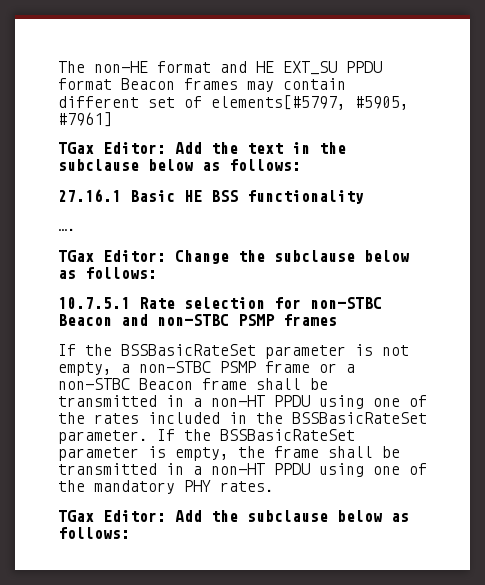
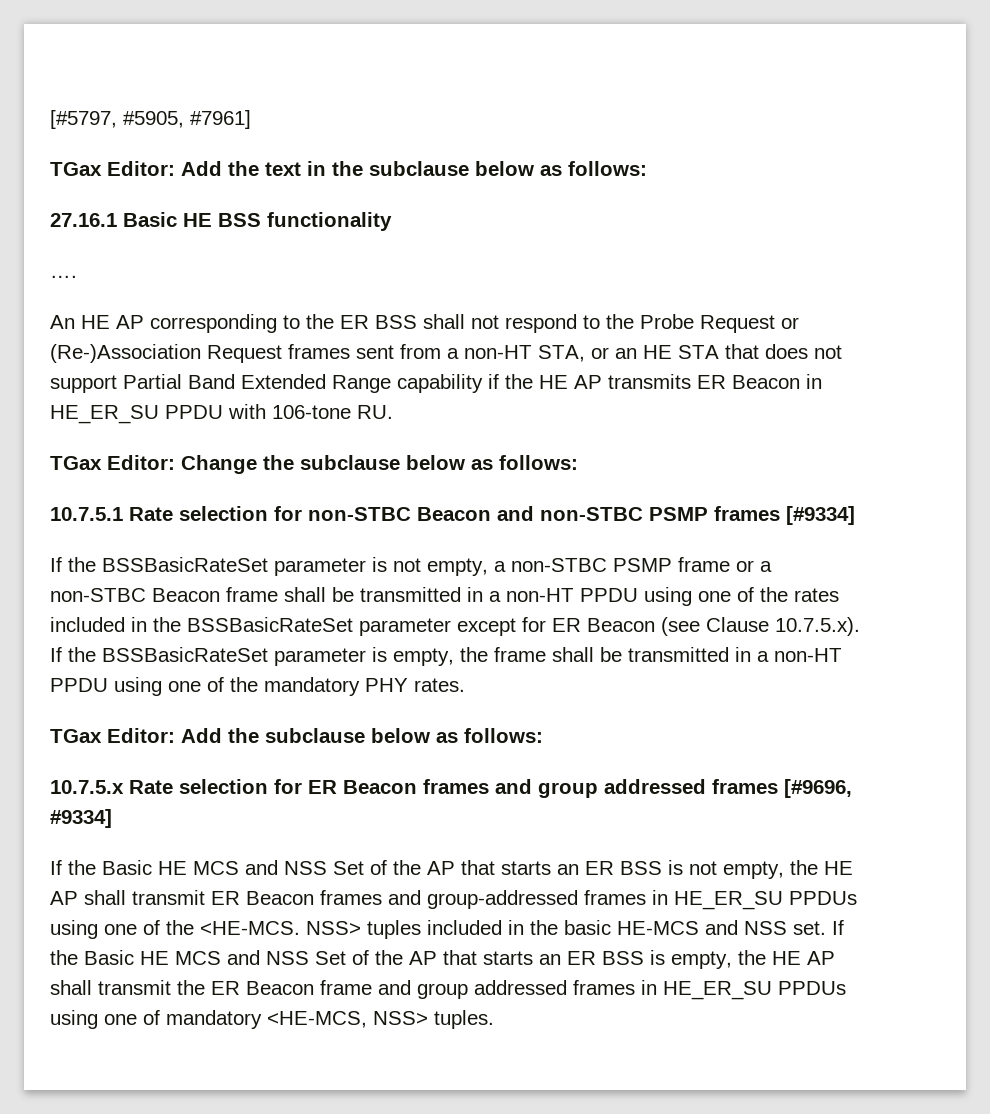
- The non-HE format and HE EXT_SU PPDU format Beacon frames may contain different set of elements[#5797, #5905, #7961]
+ [#5797, #5905, #7961]
+ An HE AP corresponding to the ER BSS shall not respond to the Probe Request or (Re-)Association Request frames sent from a non-HT STA, or an HE STA that does not support Partial Band Extended Range capability if the HE AP transmits ER Beacon in HE_ER_SU PPDU with 106-tone RU.
- 10.7.5.1 Rate selection for non-STBC Beacon and non-STBC PSMP frames
+ 10.7.5.1 Rate selection for non-STBC Beacon and non-STBC PSMP frames [#9334]
- If the BSSBasicRateSet parameter is not empty, a non-STBC PSMP frame or a non-STBC Beacon frame shall be transmitted in a non-HT PPDU using one of the rates included in the BSSBasicRateSet parameter. If the BSSBasicRateSet parameter is empty, the frame shall be transmitted in a non-HT PPDU using one of the mandatory PHY rates.
+ If the BSSBasicRateSet parameter is not empty, a non-STBC PSMP frame or a non-STBC Beacon frame shall be transmitted in a non-HT PPDU using one of the rates included in the BSSBasicRateSet parameter except for ER Beacon (see Clause 10.7.5.x). If the BSSBasicRateSet parameter is empty, the frame shall be transmitted in a non-HT PPDU using one of the mandatory PHY rates.
+ 10.7.5.x Rate selection for ER Beacon frames and group addressed frames [#9696, #9334]
+ If the Basic HE MCS and NSS Set of the AP that starts an ER BSS is not empty, the HE AP shall transmit ER Beacon frames and group-addressed frames in HE_ER_SU PPDUs using one of the <HE-MCS. NSS> tuples included in the basic HE-MCS and NSS set. If the Basic HE MCS and NSS Set of the AP that starts an ER BSS is empty, the HE AP shall transmit the ER Beacon frame and group addressed frames in HE_ER_SU PPDUs using one of mandatory <HE-MCS, NSS> tuples.

